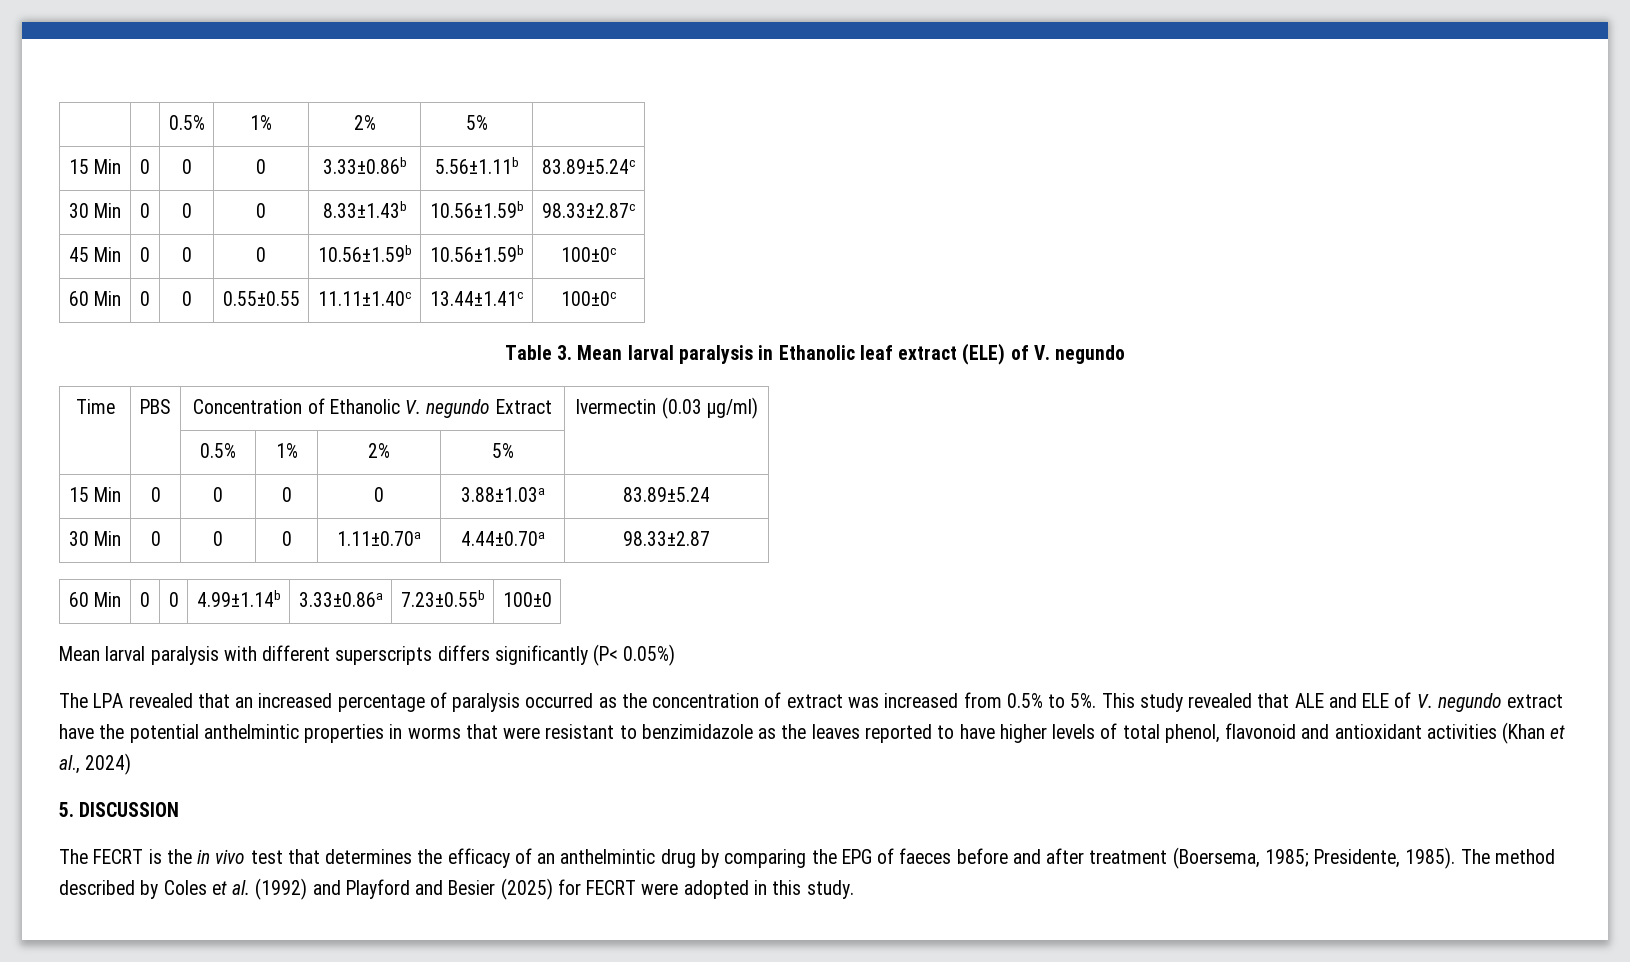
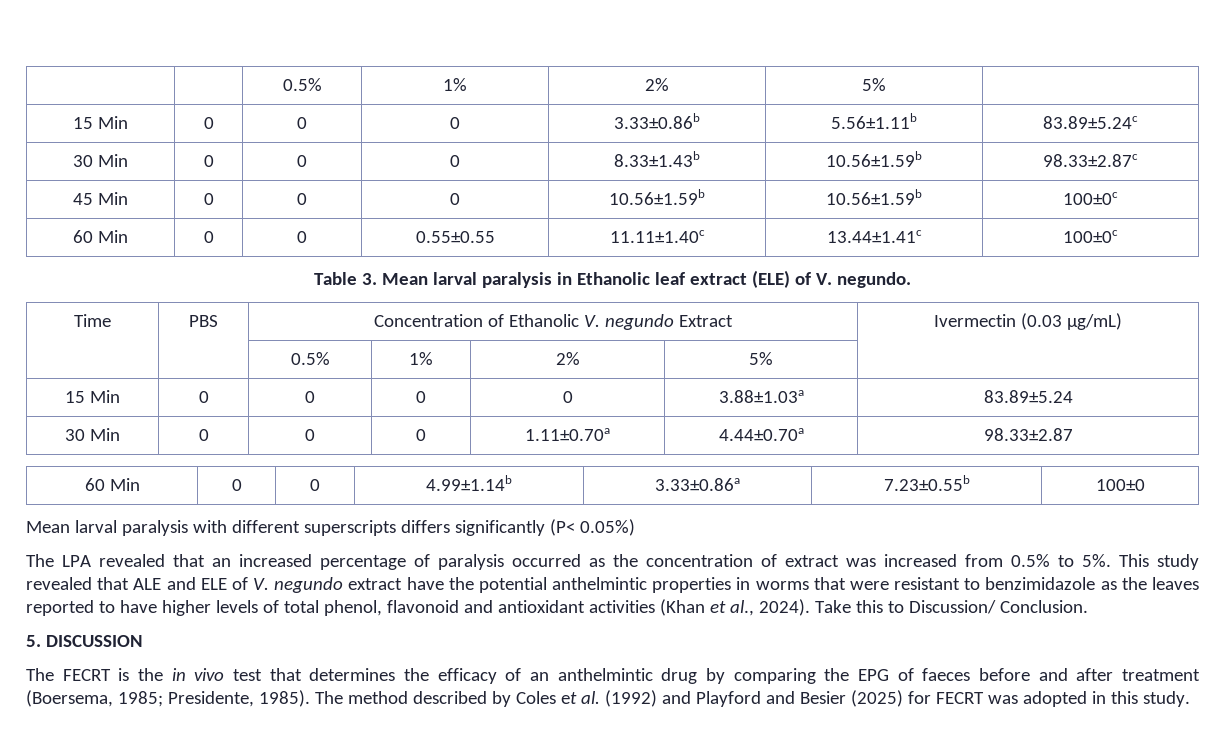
- Table 3. Mean larval paralysis in Ethanolic leaf extract (ELE) of V. negundo
+ Table 3. Mean larval paralysis in Ethanolic leaf extract (ELE) of V. negundo.
- Time | PBS | Concentration of Ethanolic V. negundo Extract | Ivermectin (0.03 µg/ml)
+ Time | PBS | Concentration of Ethanolic V. negundo Extract | Ivermectin (0.03 µg/mL)
- This study revealed that ALE and ELE of V. negundo extract have the potential anthelmintic properties in worms that were resistant to benzimidazole as the leaves reported to have higher levels of total phenol, flavonoid and antioxidant activities (Khan et al., 2024)
+ This study revealed that ALE and ELE of V. negundo extract have the potential anthelmintic properties in worms that were resistant to benzimidazole as the leaves reported to have higher levels of total phenol, flavonoid and antioxidant activities (Khan et al., 2024). Take this to Discussion/ Conclusion.
- The method described by Coles et al. (1992) and Playford and Besier (2025) for FECRT were adopted in this study.
+ The method described by Coles et al. (1992) and Playford and Besier (2025) for FECRT was adopted in this study.

